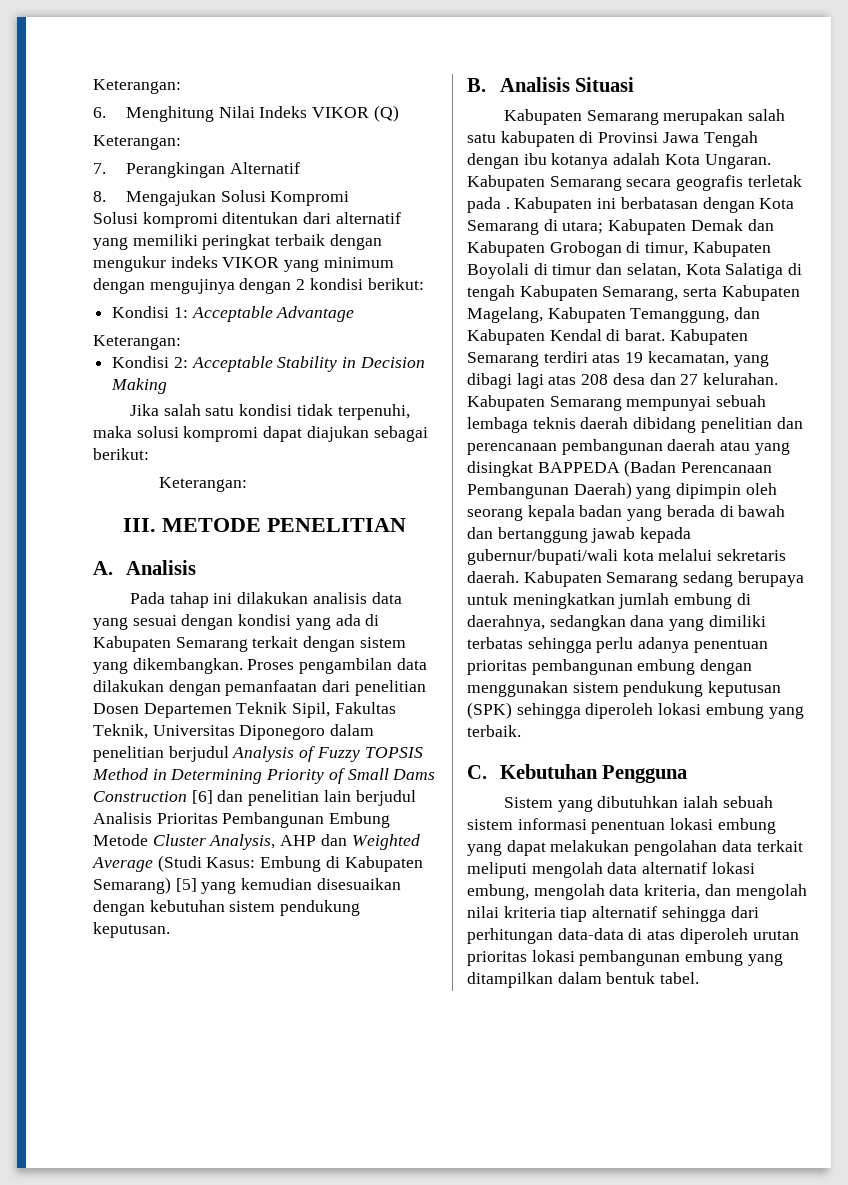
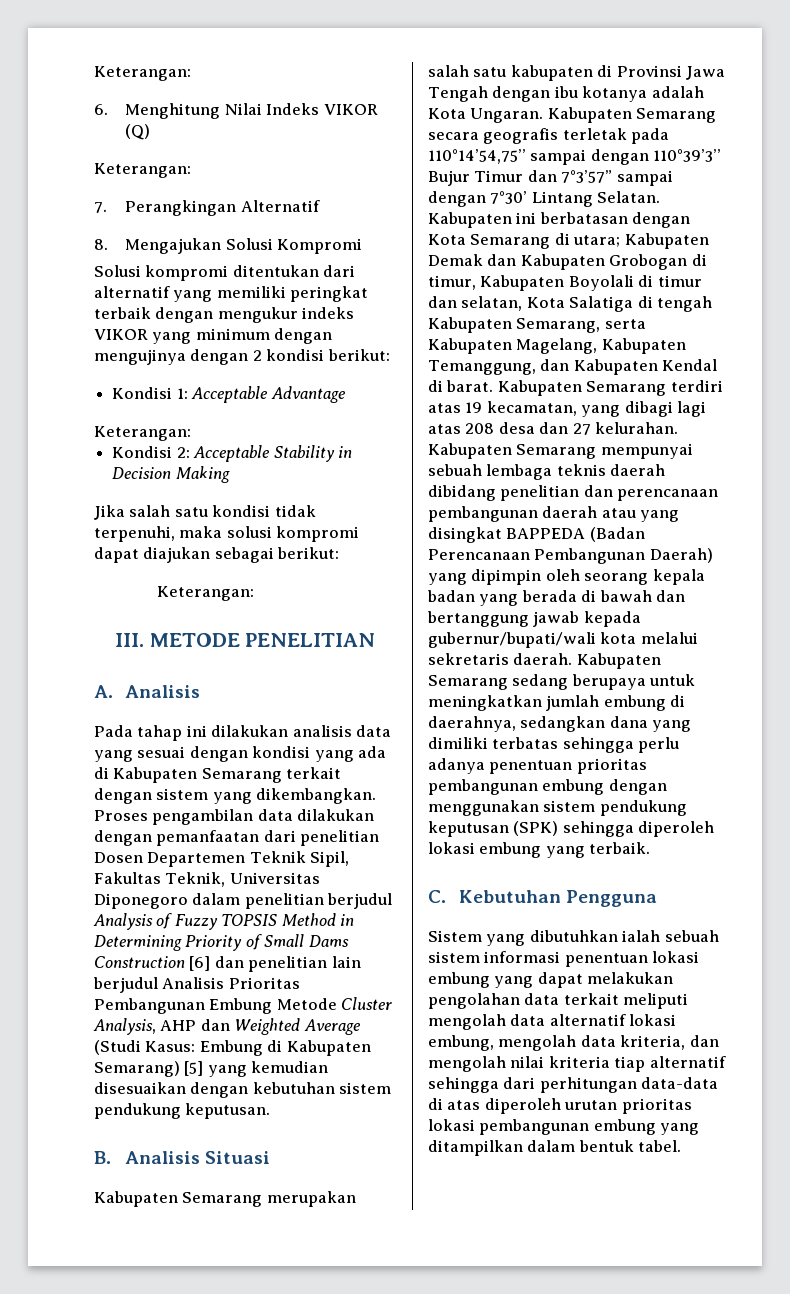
- Kabupaten Semarang secara geografis terletak pada .
+ Kabupaten Semarang secara geografis terletak pada 110°14’54,75’’ sampai dengan 110°39’3’’ Bujur Timur dan 7°3’57” sampai dengan 7°30’ Lintang Selatan.

